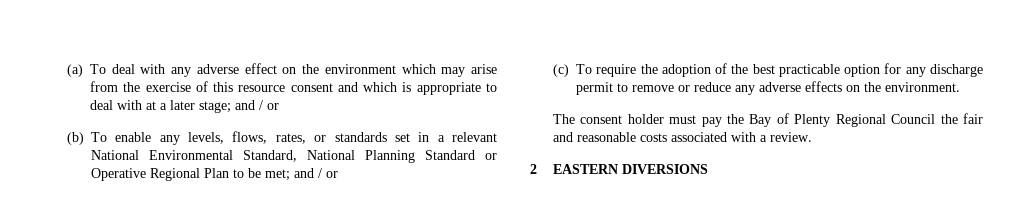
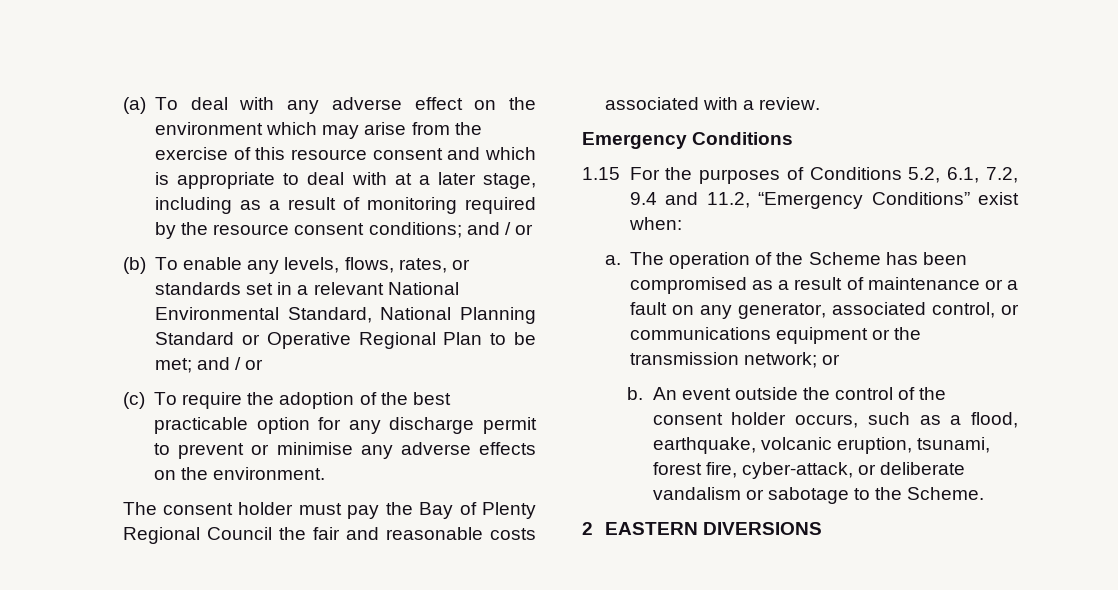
- (a) To deal with any adverse effect on the environment which may arise from the exercise of this resource consent and which is appropriate to deal with at a later stage; and / or
+ (a) To deal with any adverse effect on the environment which may arise from the exercise of this resource consent and which is appropriate to deal with at a later stage, including as a result of monitoring required by the resource consent conditions; and / or
- (c) To require the adoption of the best practicable option for any discharge permit to remove or reduce any adverse effects on the environment.
+ (c) To require the adoption of the best practicable option for any discharge permit to prevent or minimise any adverse effects on the environment.
+ Emergency Conditions
+ 1.15 For the purposes of Conditions 5.2, 6.1, 7.2, 9.4 and 11.2, “Emergency Conditions” exist when:
+ a. The operation of the Scheme has been compromised as a result of maintenance or a fault on any generator, associated control, or communications equipment or the transmission network; or
+ b. An event outside the control of the consent holder occurs, such as a flood, earthquake, volcanic eruption, tsunami, forest fire, cyber-attack, or deliberate vandalism or sabotage to the Scheme.

